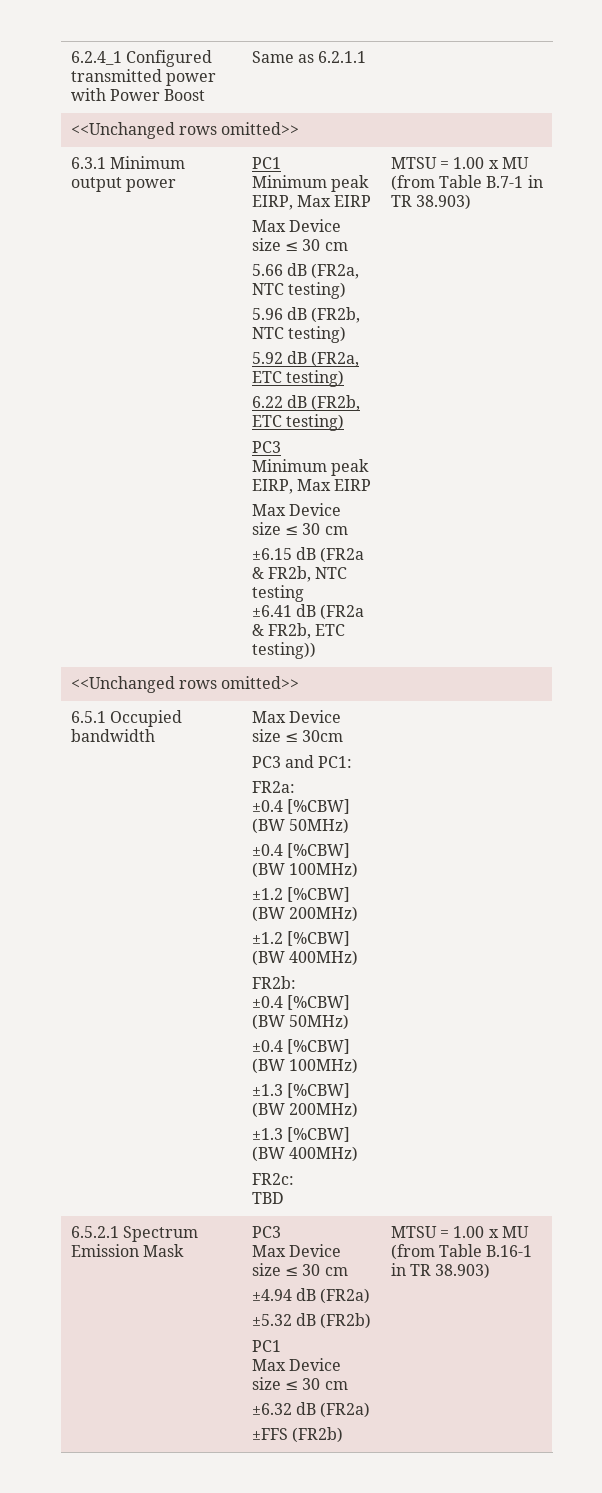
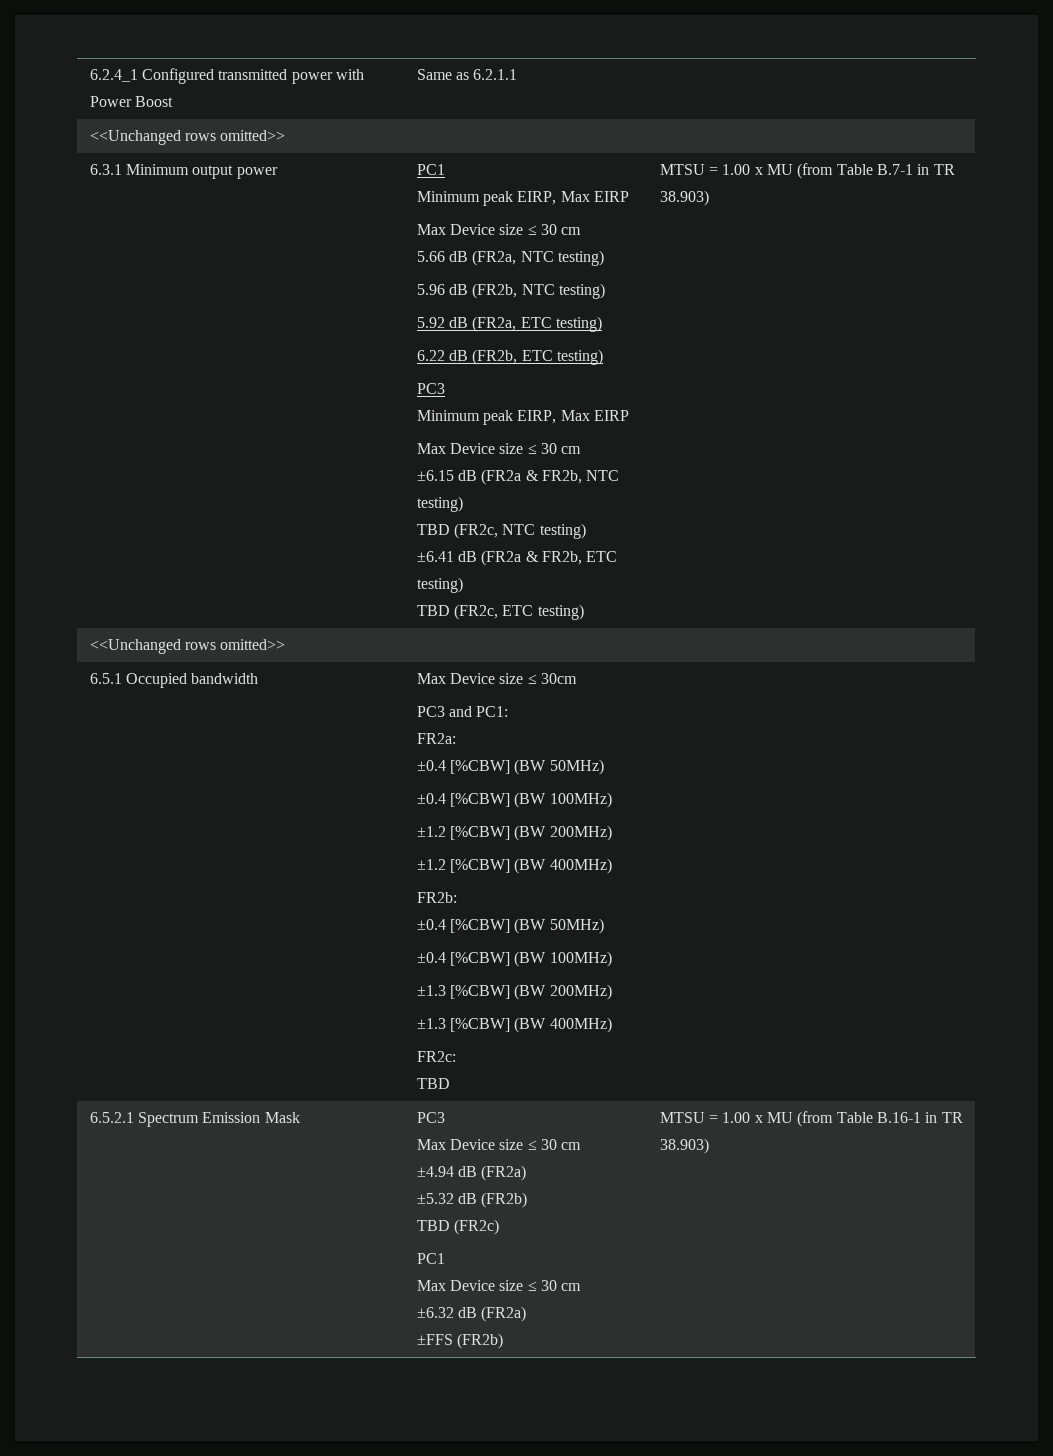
- ±6.15 dB (FR2a & FR2b, NTC testing
+ ±6.15 dB (FR2a & FR2b, NTC testing)
+ TBD (FR2c, NTC testing)
- ±6.41 dB (FR2a & FR2b, ETC testing))
+ ±6.41 dB (FR2a & FR2b, ETC testing)
+ TBD (FR2c, ETC testing)
+ TBD (FR2c)

